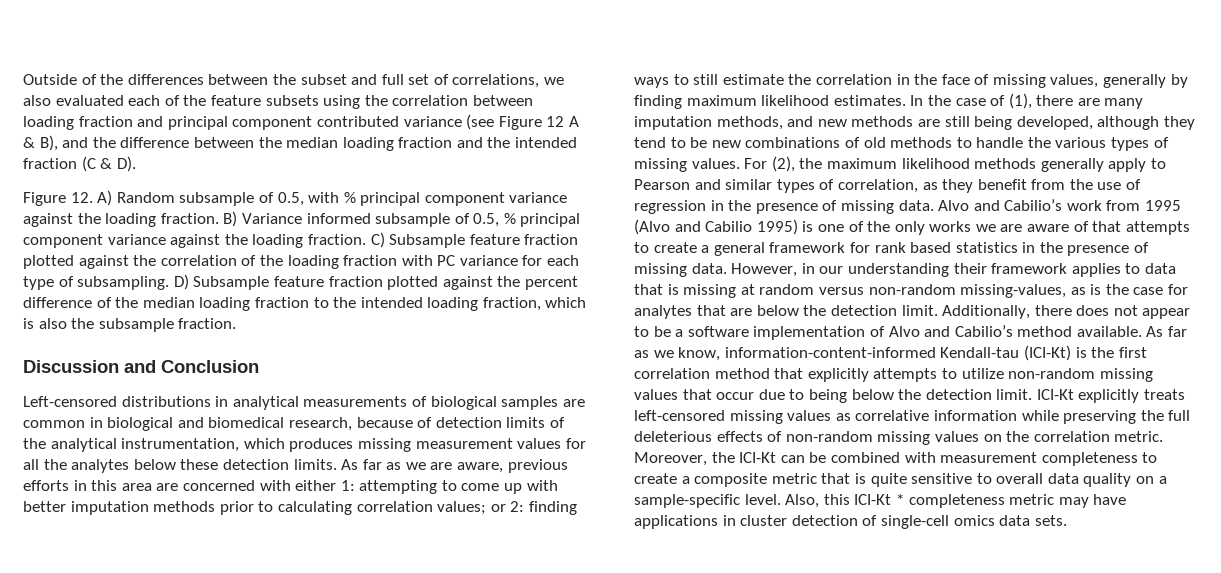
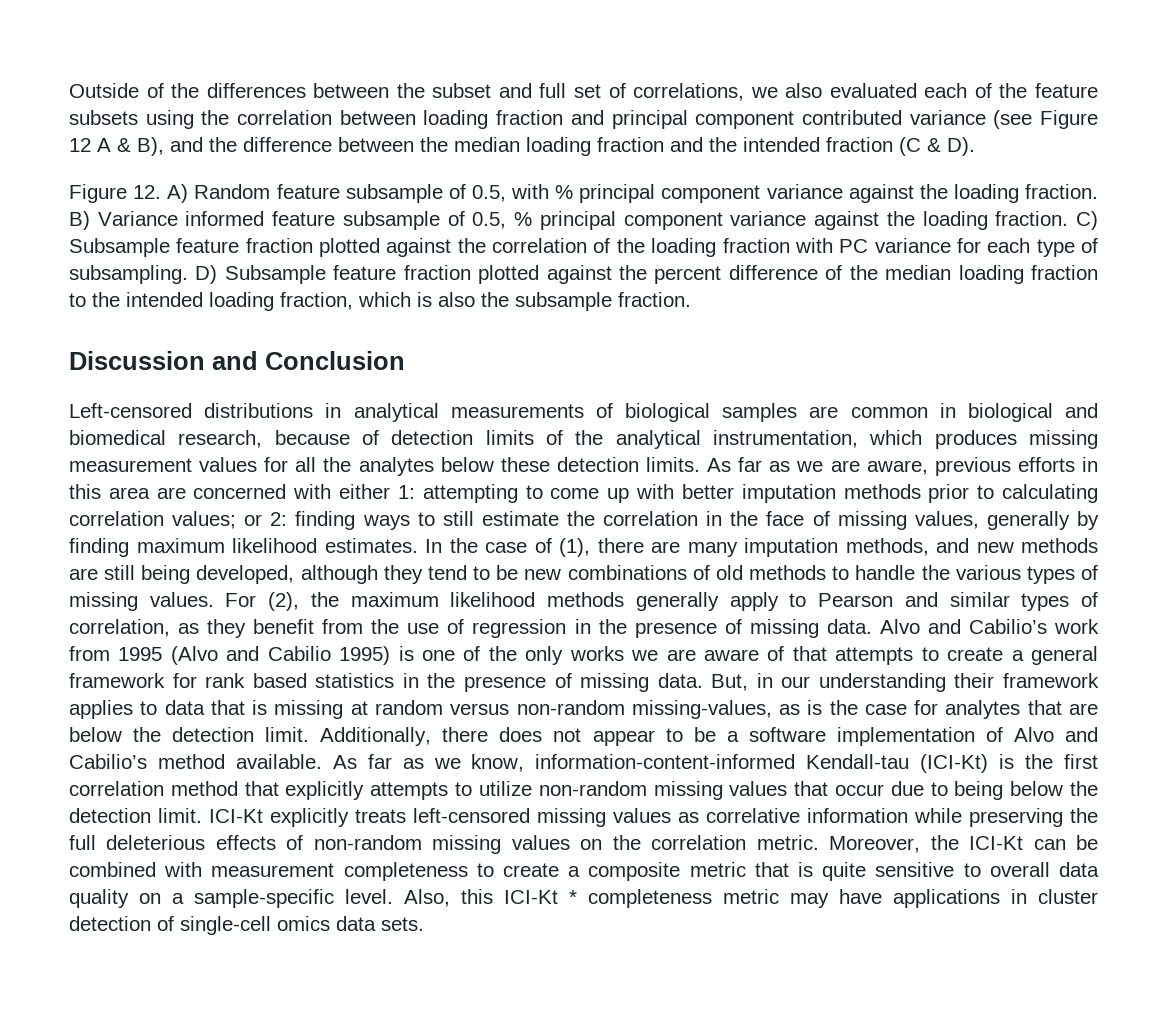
- Figure 12. A) Random subsample of 0.5, with % principal component variance against the loading fraction.
+ Figure 12. A) Random feature subsample of 0.5, with % principal component variance against the loading fraction.
- B) Variance informed subsample of 0.5, % principal component variance against the loading fraction.
+ B) Variance informed feature subsample of 0.5, % principal component variance against the loading fraction.
- However, in our understanding their framework applies to data that is missing at random versus non-random missing-values, as is the case for analytes that are below the detection limit.
+ But, in our understanding their framework applies to data that is missing at random versus non-random missing-values, as is the case for analytes that are below the detection limit.

